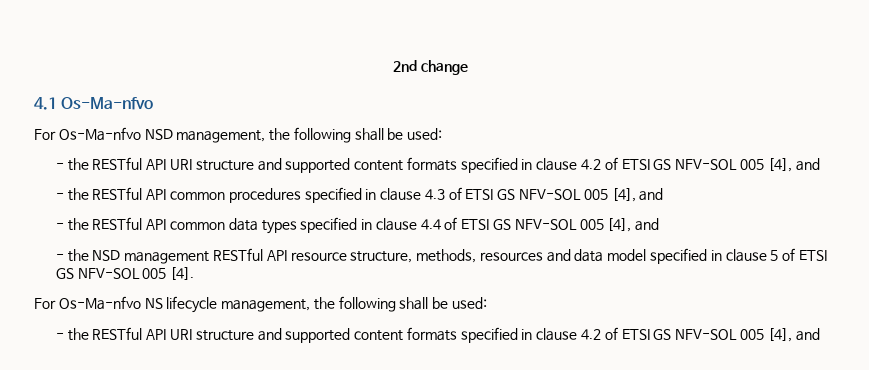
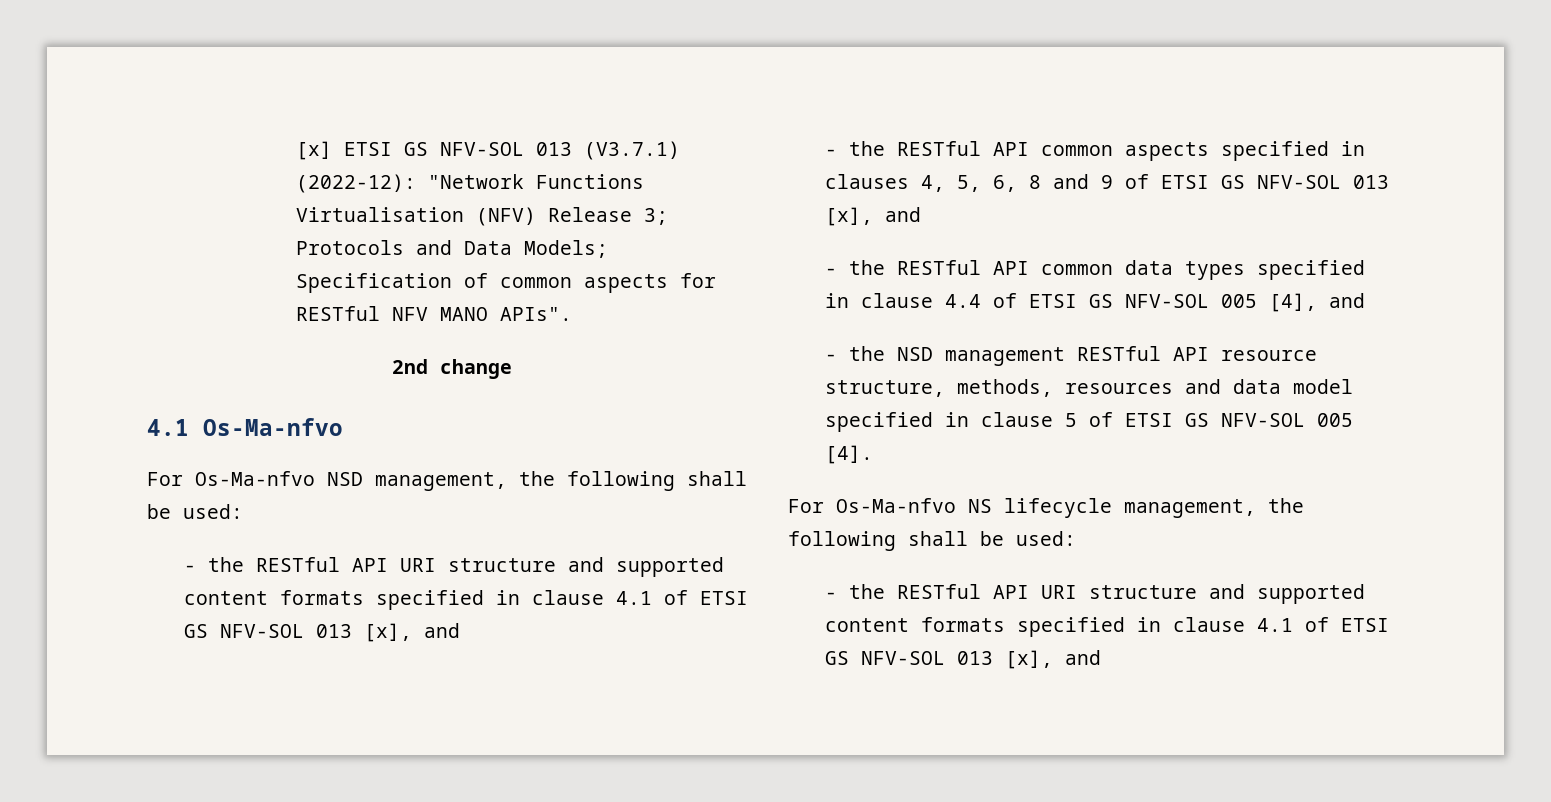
+ [x] ETSI GS NFV-SOL 013 (V3.7.1) (2022-12): "Network Functions Virtualisation (NFV) Release 3; Protocols and Data Models; Specification of common aspects for RESTful NFV MANO APIs".
  For Os-Ma-nfvo NSD management, the following shall be used:
- - the RESTful API URI structure and supported content formats specified in clause 4.2 of ETSI GS NFV-SOL 005 [4], and
- - the RESTful API common procedures specified in clause 4.3 of ETSI GS NFV-SOL 005 [4], and
+ - the RESTful API URI structure and supported content formats specified in clause 4.1 of ETSI GS NFV-SOL 013 [x], and
+ - the RESTful API common aspects specified in clauses 4, 5, 6, 8 and 9 of ETSI GS NFV-SOL 013 [x], and
  For Os-Ma-nfvo NS lifecycle management, the following shall be used:
- - the RESTful API URI structure and supported content formats specified in clause 4.2 of ETSI GS NFV-SOL 005 [4], and
+ - the RESTful API URI structure and supported content formats specified in clause 4.1 of ETSI GS NFV-SOL 013 [x], and

